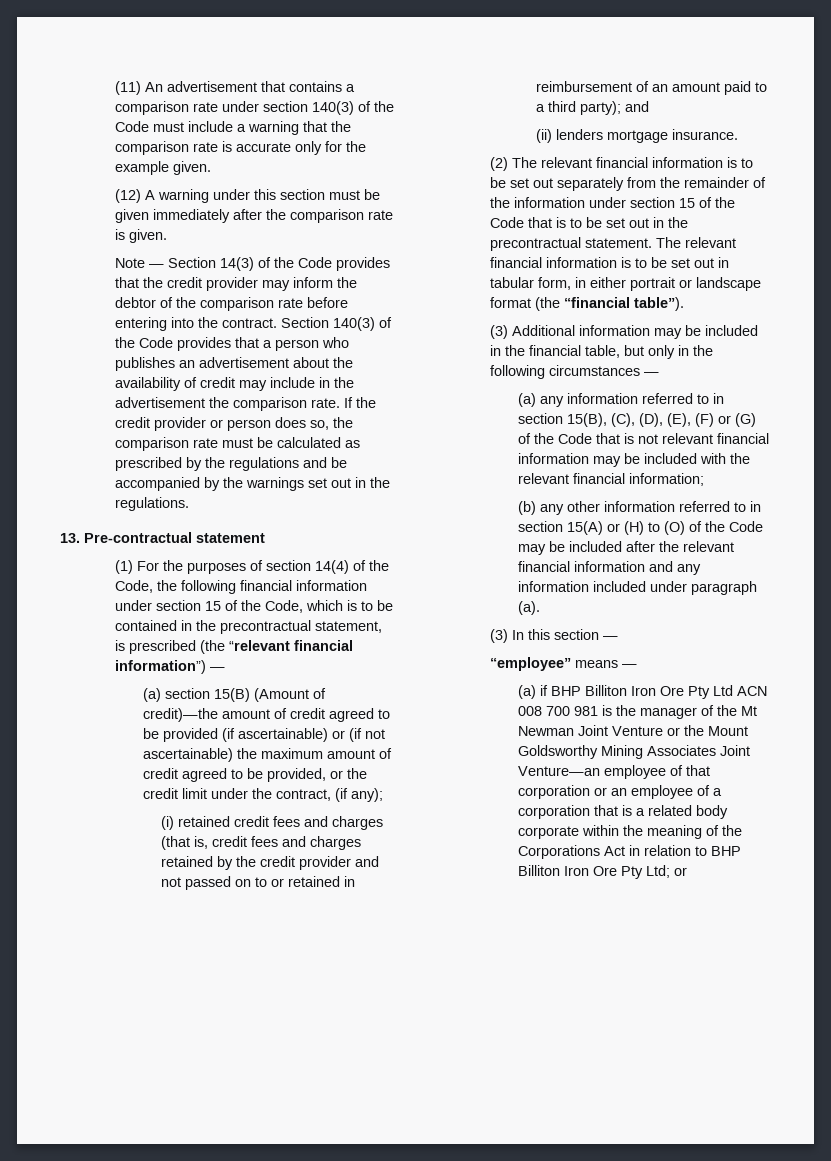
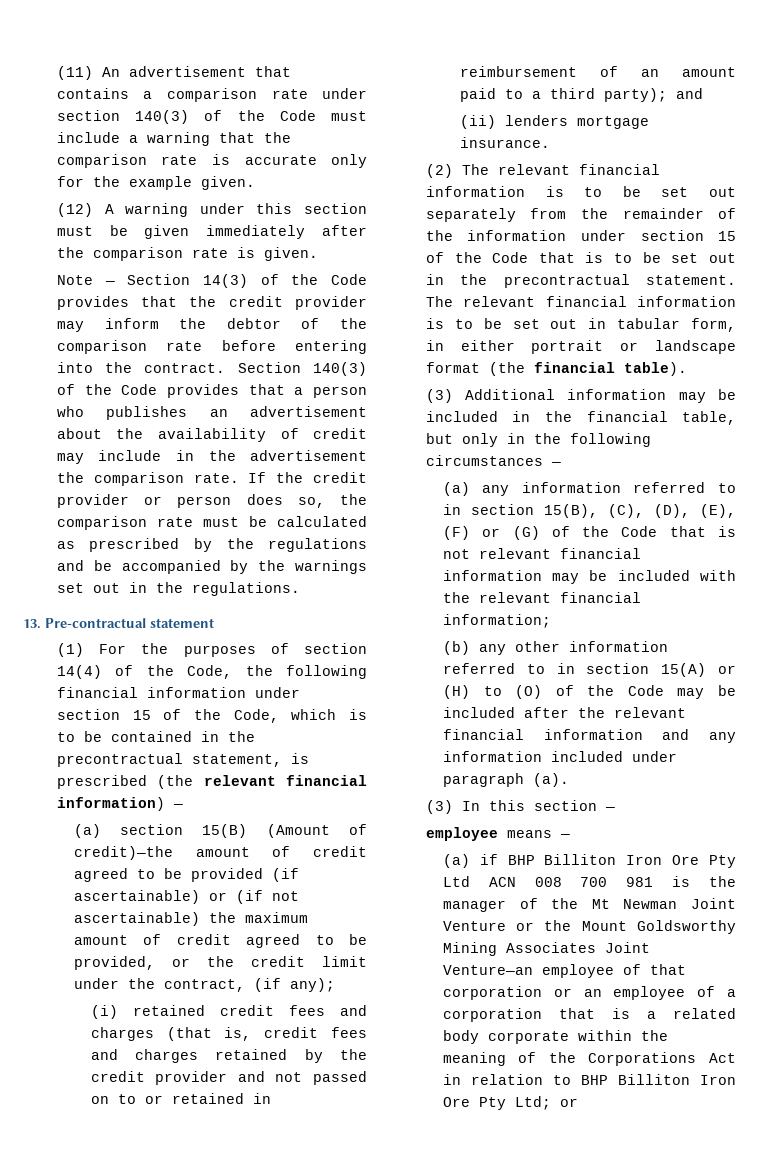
- (1) For the purposes of section 14(4) of the Code, the following financial information under section 15 of the Code, which is to be contained in the precontractual statement, is prescribed (the “relevant financial information”) —
+ (1) For the purposes of section 14(4) of the Code, the following financial information under section 15 of the Code, which is to be contained in the precontractual statement, is prescribed (the relevant financial information) —
- The relevant financial information is to be set out in tabular form, in either portrait or landscape format (the “financial table”).
+ The relevant financial information is to be set out in tabular form, in either portrait or landscape format (the financial table).
- “employee” means —
+ employee means —

